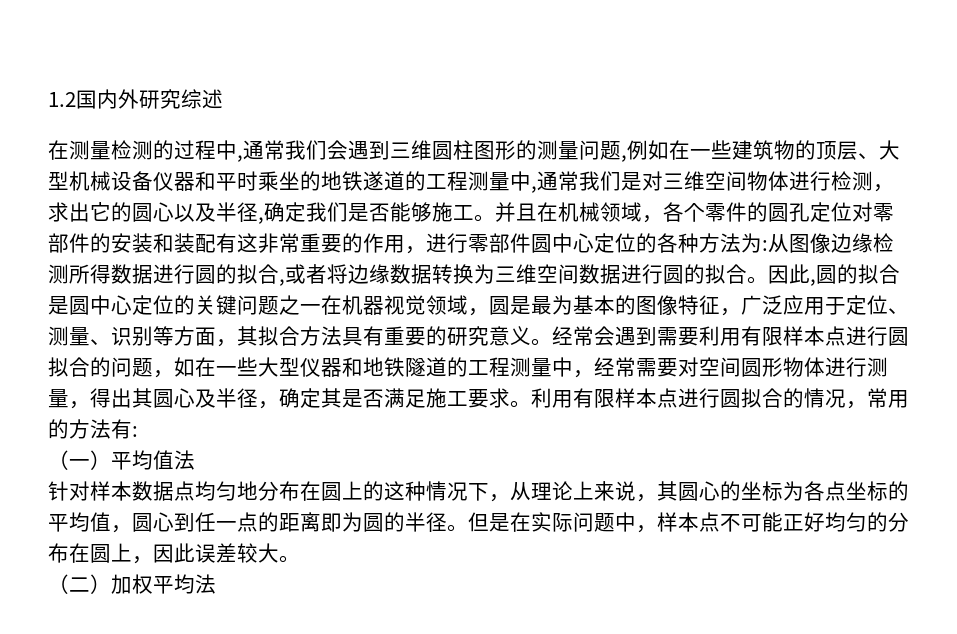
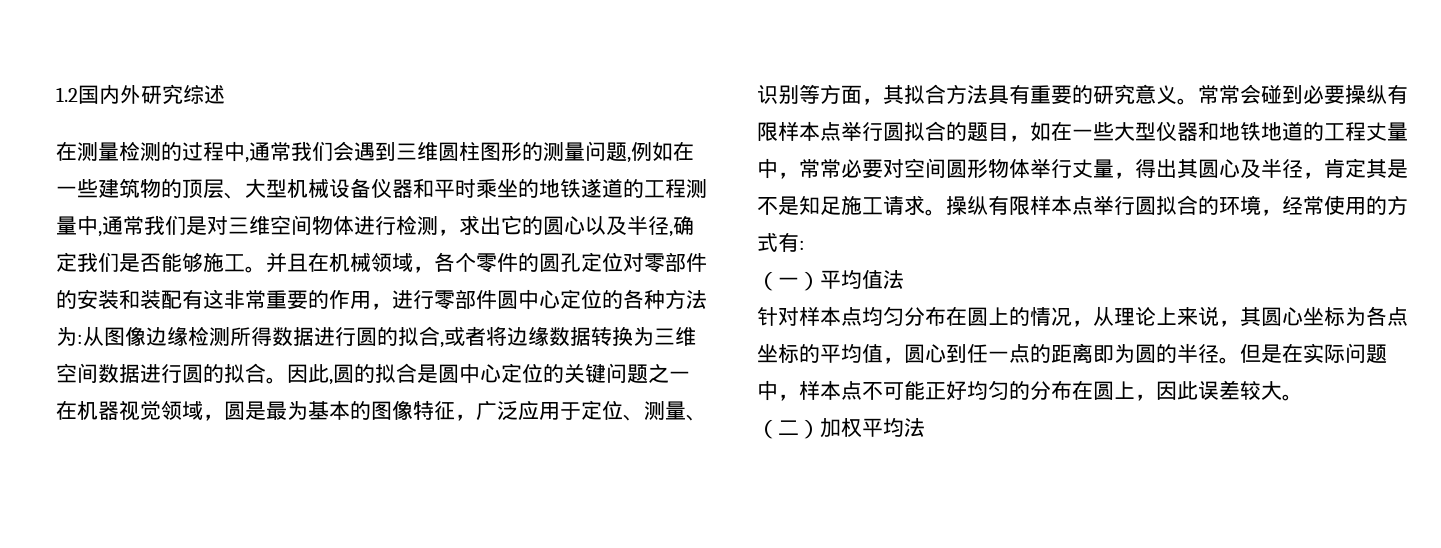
- 经常会遇到需要利用有限样本点进行圆拟合的问题，如在一些大型仪器和地铁隧道的工程测量中，经常需要对空间圆形物体进行测量，得出其圆心及半径，确定其是否满足施工要求。利用有限样本点进行圆拟合的情况，常用的方法有:
+ 常常会碰到必要操纵有限样本点举行圆拟合的题目，如在一些大型仪器和地铁地道的工程丈量中，常常必要对空间圆形物体举行丈量，得出其圆心及半径，肯定其是不是知足施工请求。操纵有限样本点举行圆拟合的环境，经常使用的方式有:
- 针对样本数据点均匀地分布在圆上的这种情况下，从理论上来说，其圆心的坐标为各点坐标的平均值，圆心到任一点的距离即为圆的半径。
+ 针对样本点均匀分布在圆上的情况，从理论上来说，其圆心坐标为各点坐标的平均值，圆心到任一点的距离即为圆的半径。

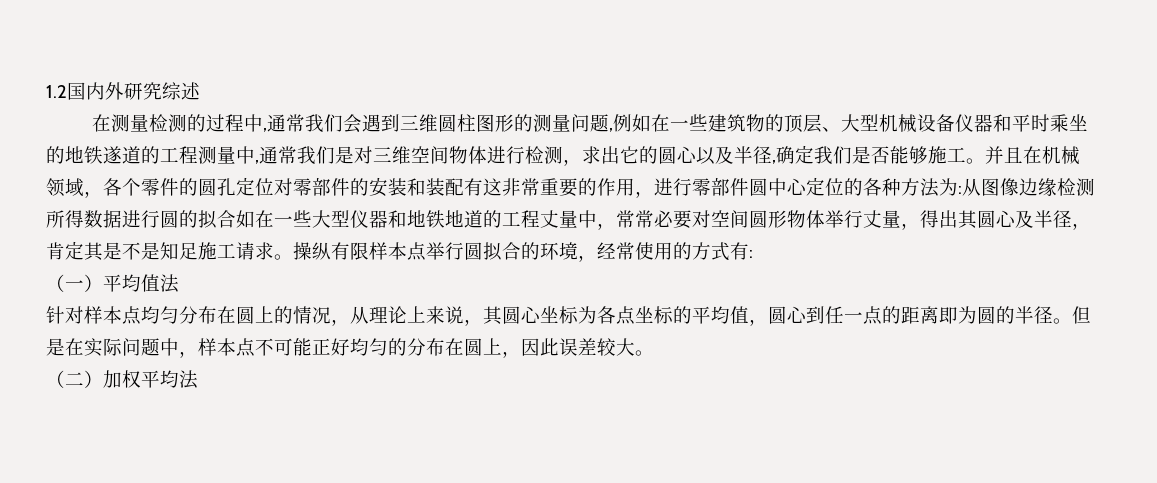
- 从图像边缘检测所得数据进行圆的拟合,或者将边缘数据转换为三维空间数据进行圆的拟合。因此,圆的拟合是圆中心定位的关键问题之一在机器视觉领域，圆是最为基本的图像特征，广泛应用于定位、测量、识别等方面，其拟合方法具有重要的研究意义。常常会碰到必要操纵有限样本点举行圆拟合的题目，如在一些大型仪器和地铁地道的工程丈量中，常常必要对空间圆形物体举行丈量，得出其圆心及半径，肯定其是不是知足施工请求。
+ 从图像边缘检测所得数据进行圆的拟合如在一些大型仪器和地铁地道的工程丈量中，常常必要对空间圆形物体举行丈量，得出其圆心及半径，肯定其是不是知足施工请求。

